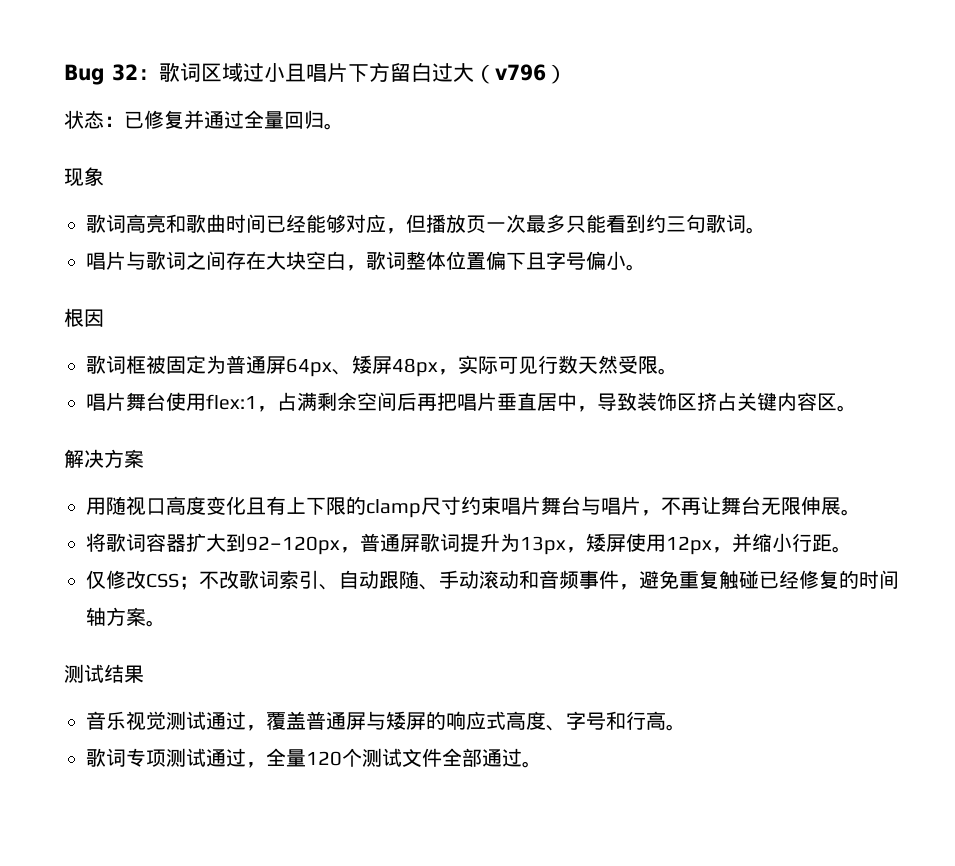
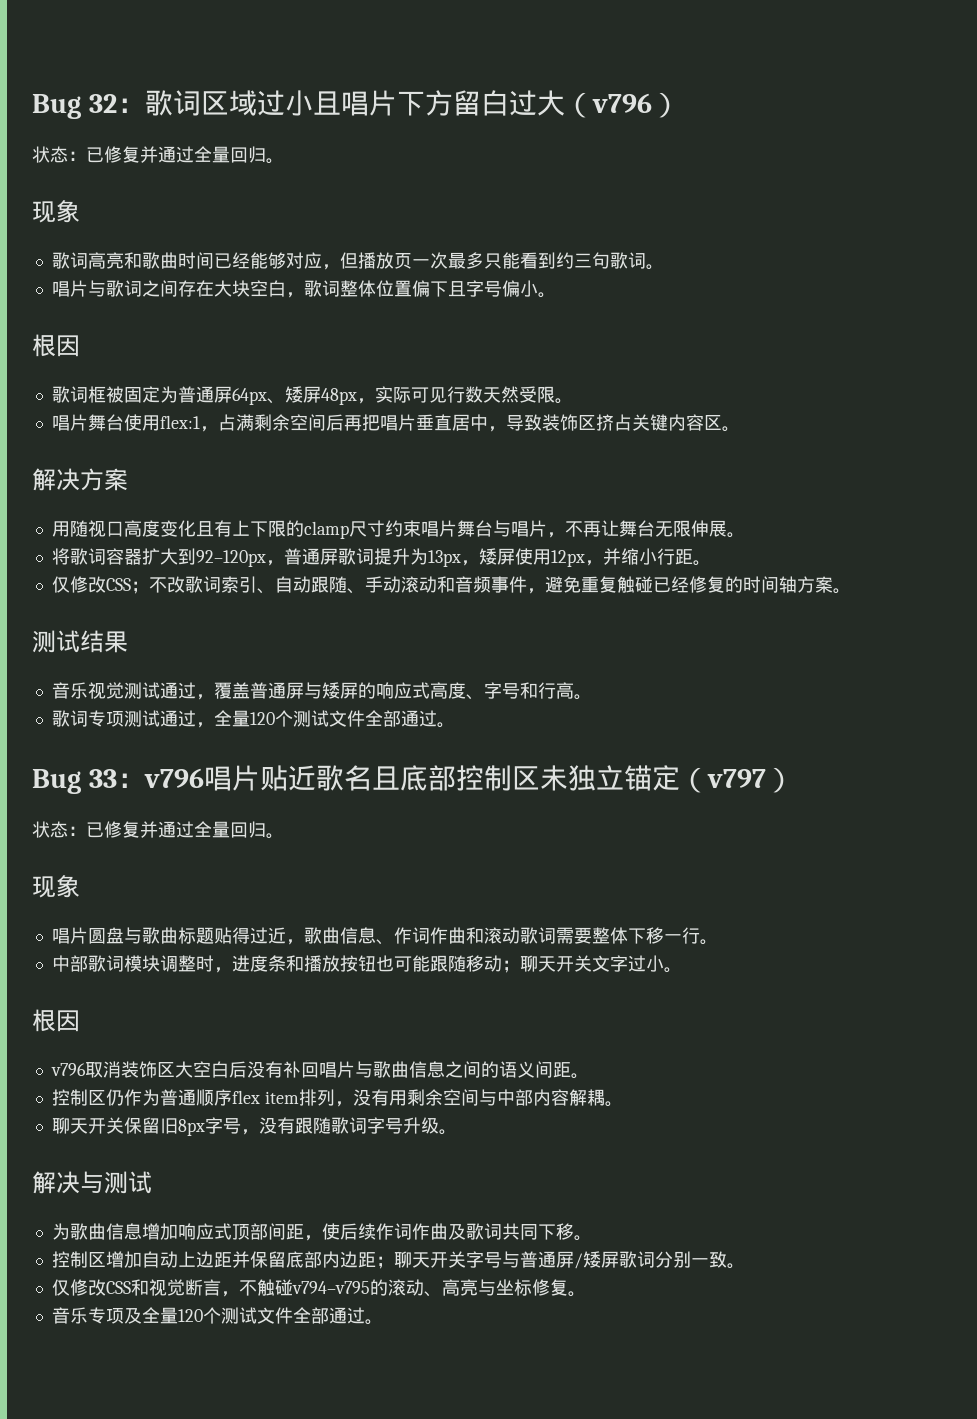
+ Bug 33：v796唱片贴近歌名且底部控制区未独立锚定（v797）
+ 状态：已修复并通过全量回归。
+ 现象
+ 唱片圆盘与歌曲标题贴得过近，歌曲信息、作词作曲和滚动歌词需要整体下移一行。
+ 中部歌词模块调整时，进度条和播放按钮也可能跟随移动；聊天开关文字过小。
+ 根因
+ v796取消装饰区大空白后没有补回唱片与歌曲信息之间的语义间距。
+ 控制区仍作为普通顺序flex item排列，没有用剩余空间与中部内容解耦。
+ 聊天开关保留旧8px字号，没有跟随歌词字号升级。
+ 解决与测试
+ 为歌曲信息增加响应式顶部间距，使后续作词作曲及歌词共同下移。
+ 控制区增加自动上边距并保留底部内边距；聊天开关字号与普通屏/矮屏歌词分别一致。
+ 仅修改CSS和视觉断言，不触碰v794–v795的滚动、高亮与坐标修复。
+ 音乐专项及全量120个测试文件全部通过。

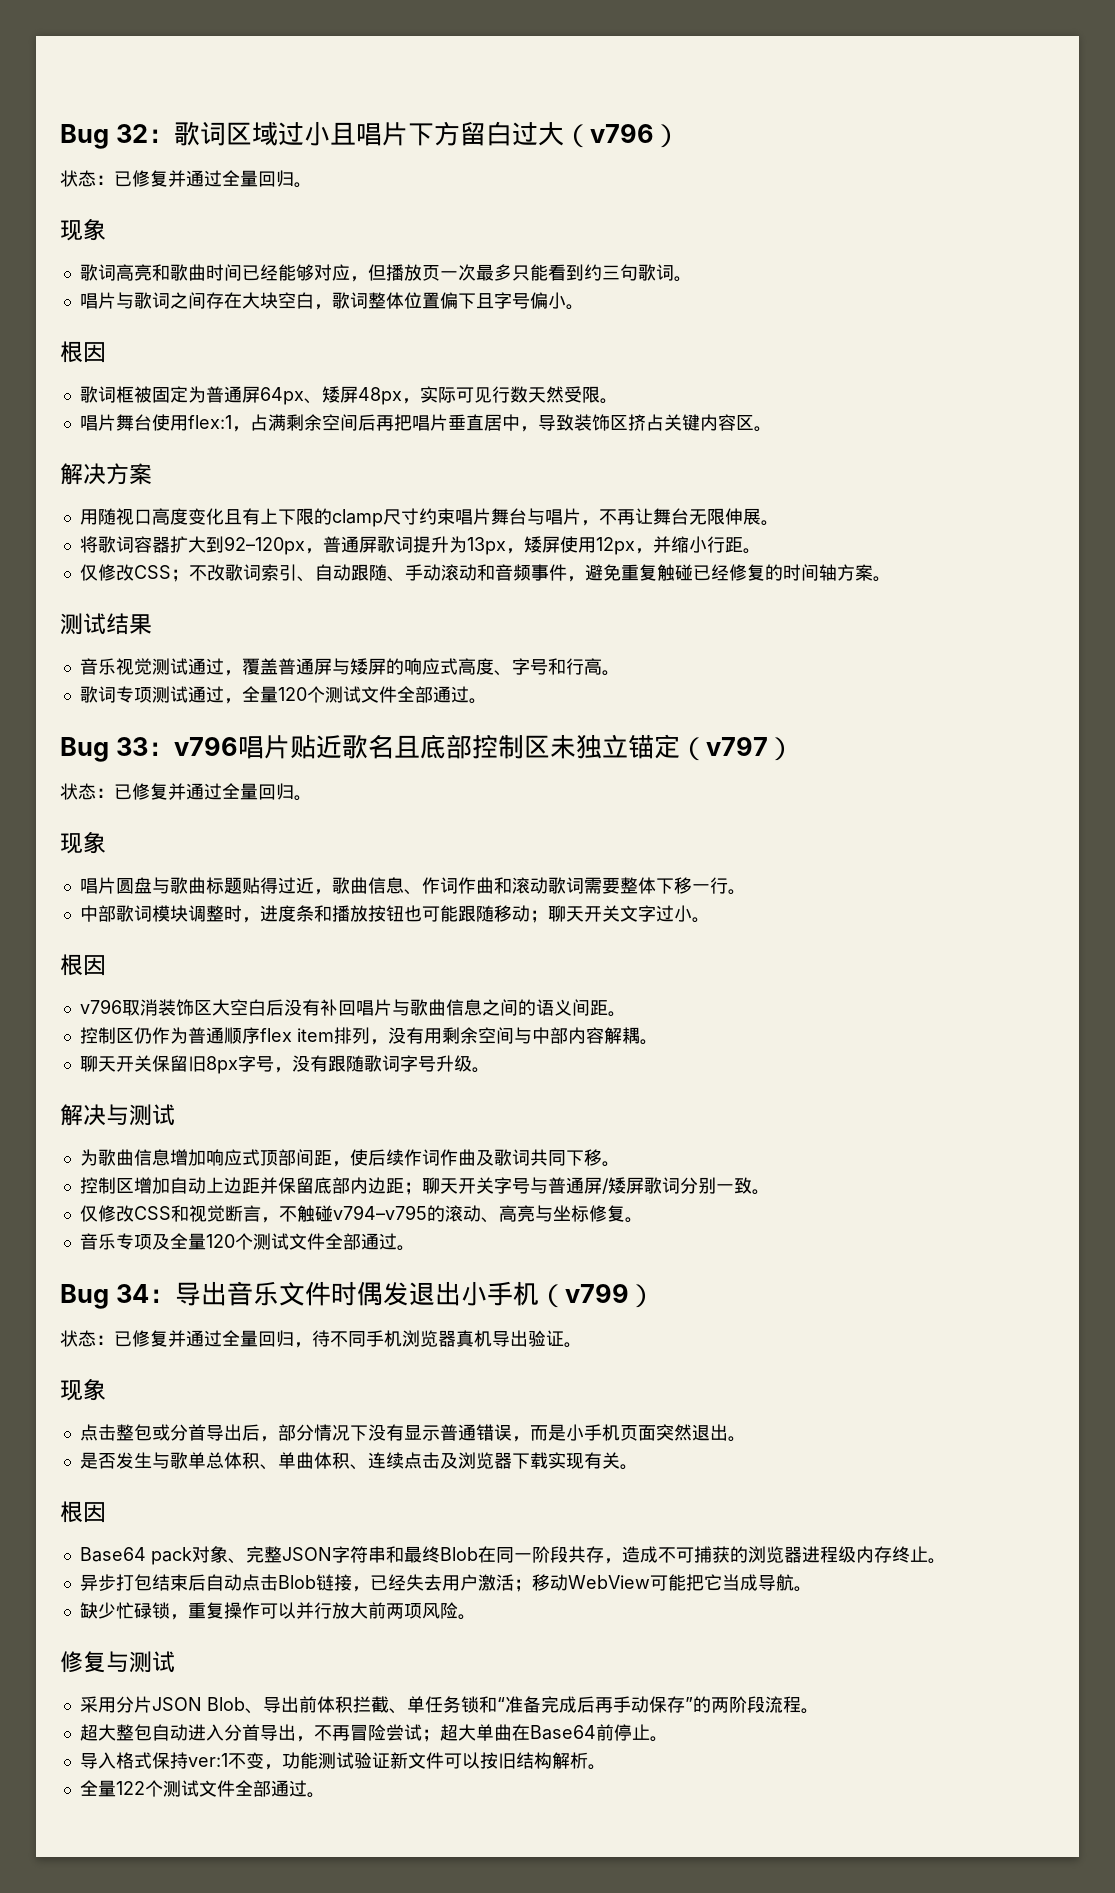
+ Bug 34：导出音乐文件时偶发退出小手机（v799）
+ 状态：已修复并通过全量回归，待不同手机浏览器真机导出验证。
+ 现象
+ 点击整包或分首导出后，部分情况下没有显示普通错误，而是小手机页面突然退出。
+ 是否发生与歌单总体积、单曲体积、连续点击及浏览器下载实现有关。
+ 根因
+ Base64 pack对象、完整JSON字符串和最终Blob在同一阶段共存，造成不可捕获的浏览器进程级内存终止。
+ 异步打包结束后自动点击Blob链接，已经失去用户激活；移动WebView可能把它当成导航。
+ 缺少忙碌锁，重复操作可以并行放大前两项风险。
+ 修复与测试
+ 采用分片JSON Blob、导出前体积拦截、单任务锁和“准备完成后再手动保存”的两阶段流程。
+ 超大整包自动进入分首导出，不再冒险尝试；超大单曲在Base64前停止。
+ 导入格式保持ver:1不变，功能测试验证新文件可以按旧结构解析。
+ 全量122个测试文件全部通过。

